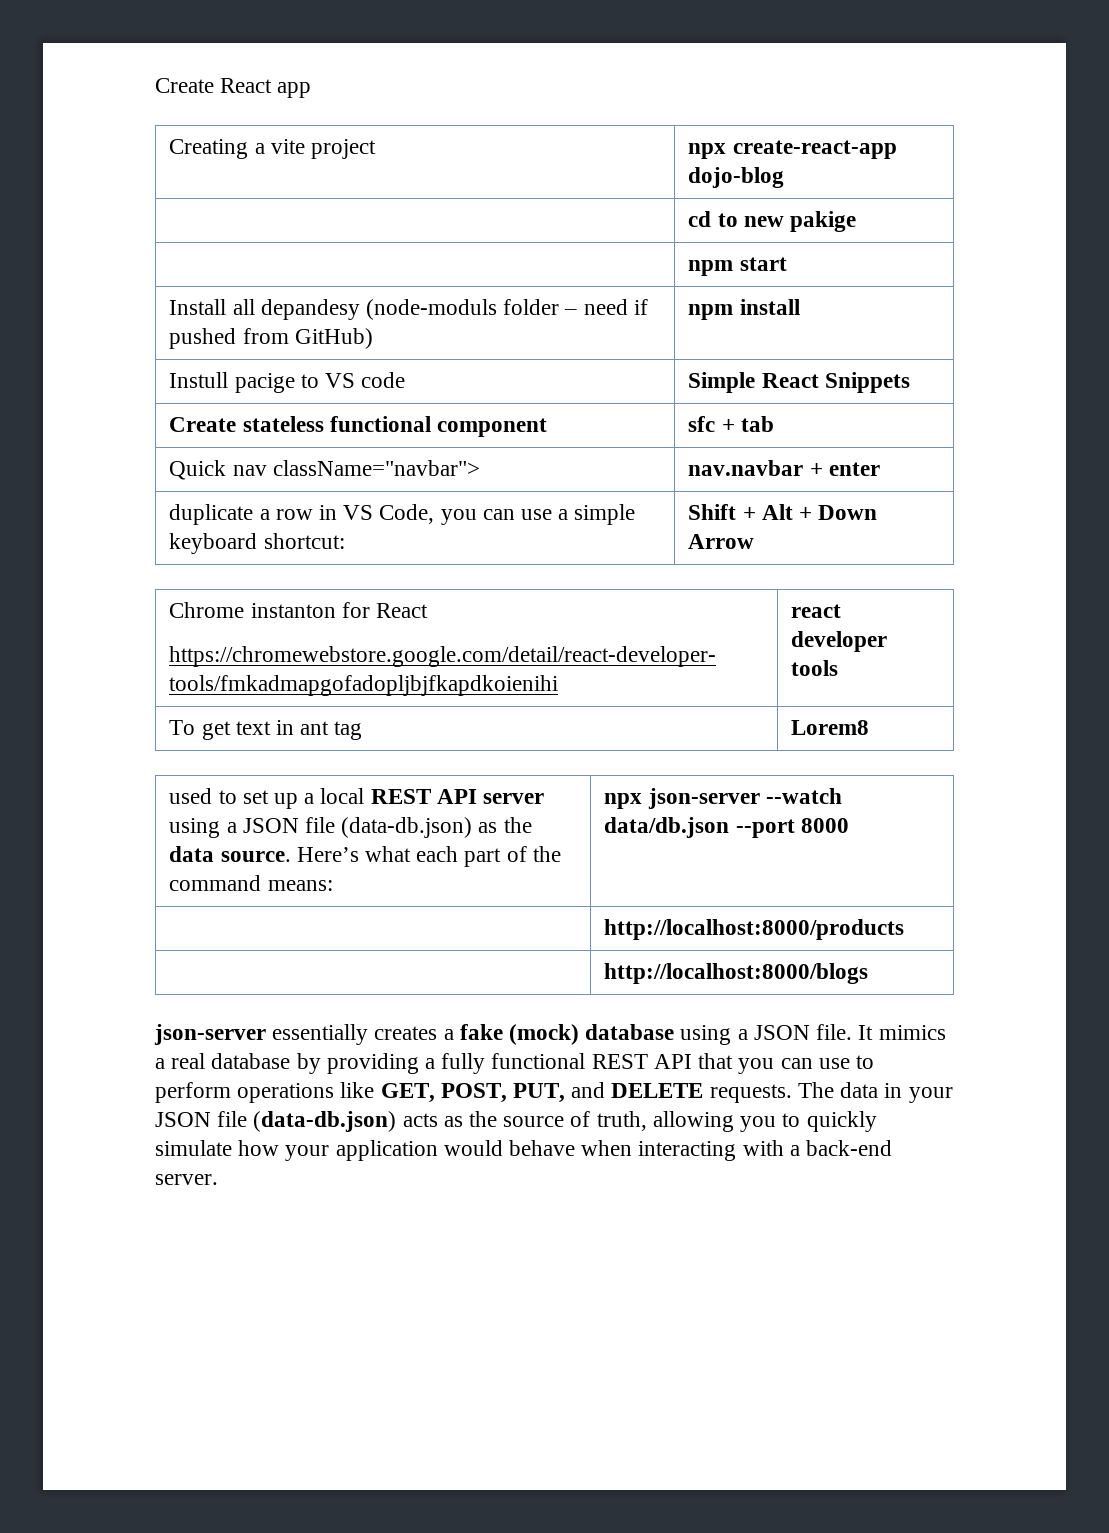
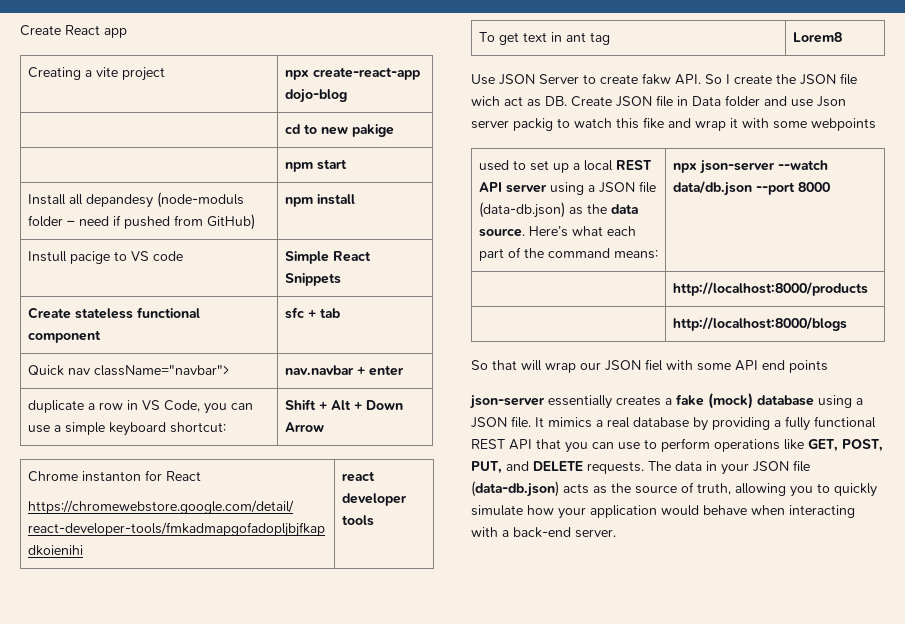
+ Use JSON Server to create fakw API. So I create the JSON file wich act as DB. Create JSON file in Data folder and use Json server packig to watch this fike and wrap it with some webpoints
+ So that will wrap our JSON fiel with some API end points

